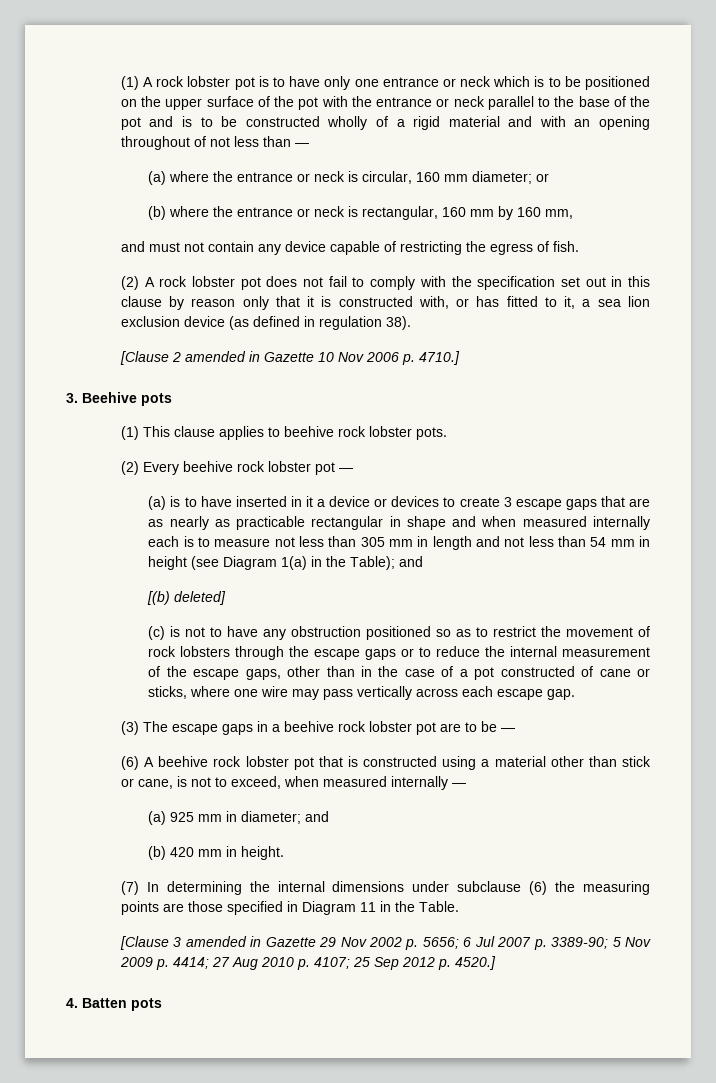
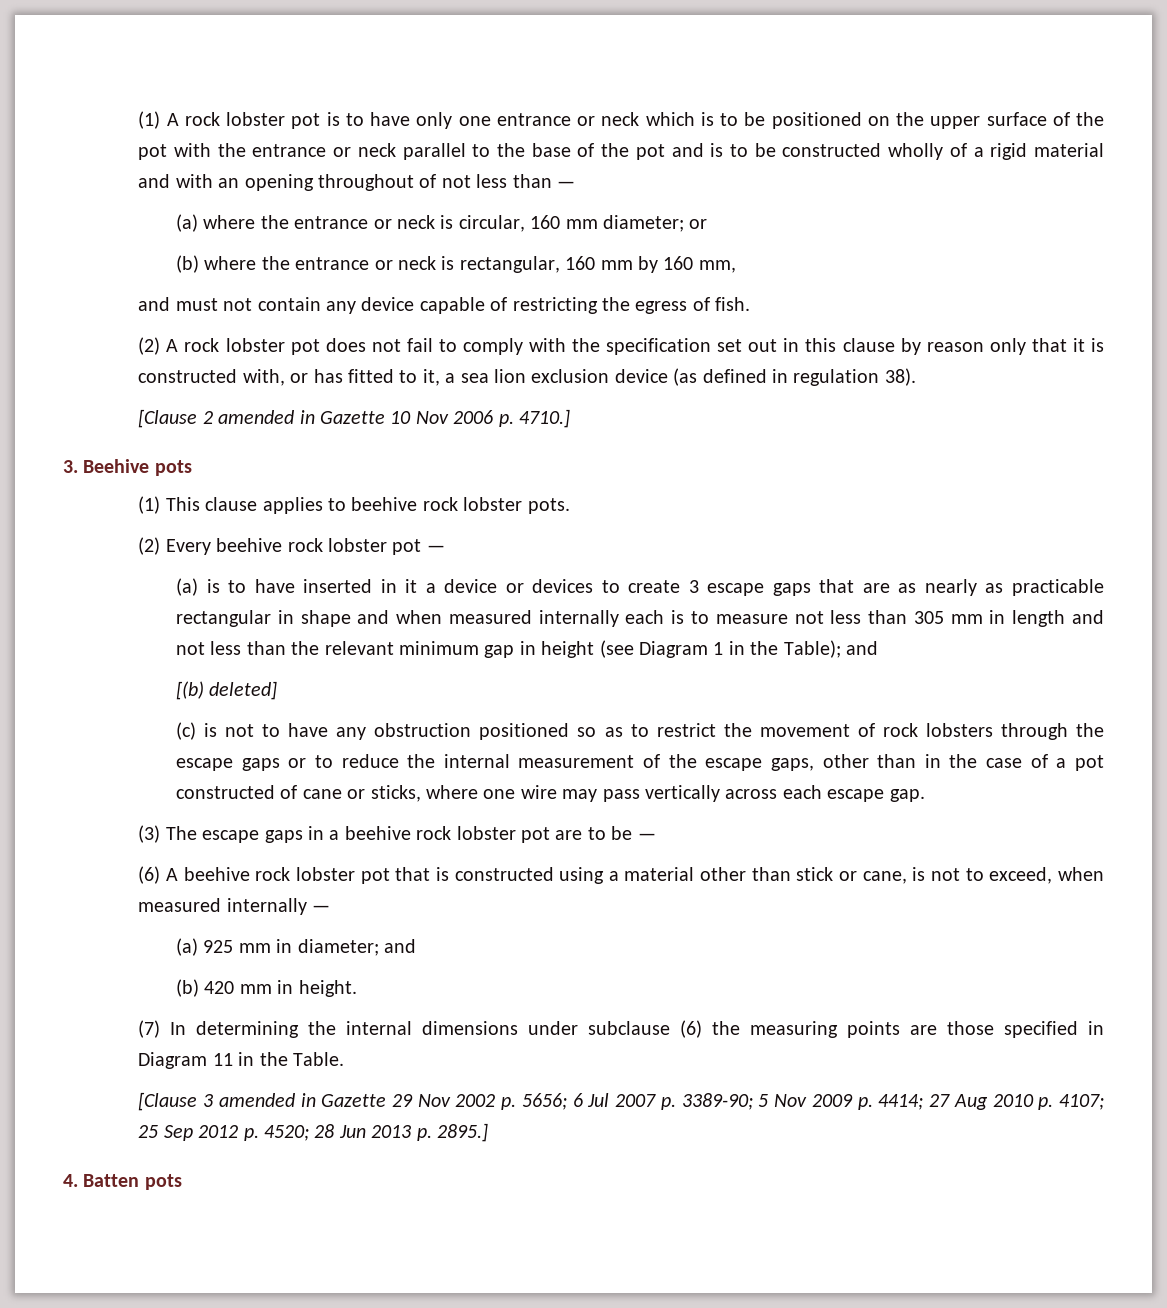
- (a) is to have inserted in it a device or devices to create 3 escape gaps that are as nearly as practicable rectangular in shape and when measured internally each is to measure not less than 305 mm in length and not less than 54 mm in height (see Diagram 1(a) in the Table); and
+ (a) is to have inserted in it a device or devices to create 3 escape gaps that are as nearly as practicable rectangular in shape and when measured internally each is to measure not less than 305 mm in length and not less than the relevant minimum gap in height (see Diagram 1 in the Table); and
- [Clause 3 amended in Gazette 29 Nov 2002 p. 5656; 6 Jul 2007 p. 3389-90; 5 Nov 2009 p. 4414; 27 Aug 2010 p. 4107; 25 Sep 2012 p. 4520.]
+ [Clause 3 amended in Gazette 29 Nov 2002 p. 5656; 6 Jul 2007 p. 3389-90; 5 Nov 2009 p. 4414; 27 Aug 2010 p. 4107; 25 Sep 2012 p. 4520; 28 Jun 2013 p. 2895.]

